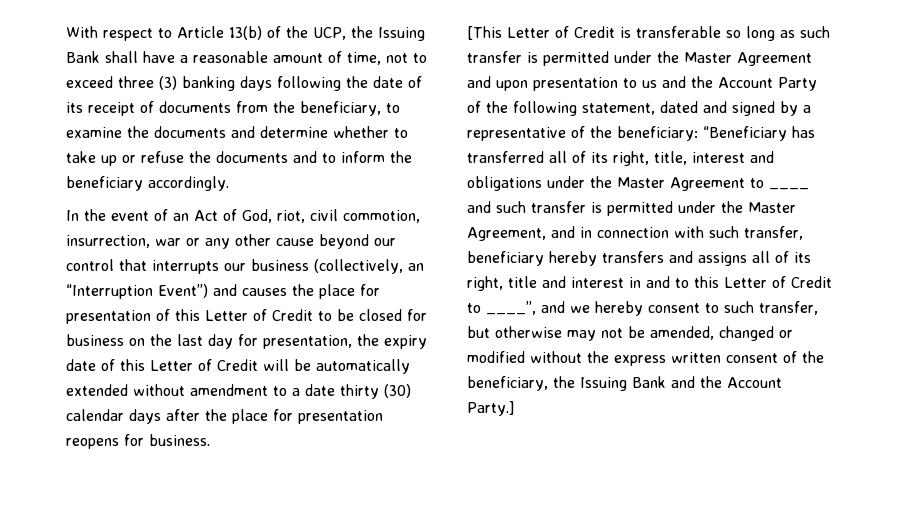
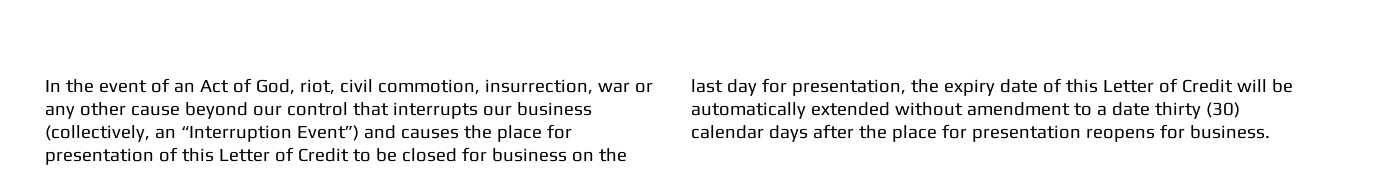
- With respect to Article 13(b) of the UCP, the Issuing Bank shall have a reasonable amount of time, not to exceed three (3) banking days following the date of its receipt of documents from the beneficiary, to examine the documents and determine whether to take up or refuse the documents and to inform the beneficiary accordingly.
- [This Letter of Credit is transferable so long as such transfer is permitted under the Master Agreement and upon presentation to us and the Account Party of the following statement, dated and signed by a representative of the beneficiary: “Beneficiary has transferred all of its right, title, interest and obligations under the Master Agreement to ____ and such transfer is permitted under the Master Agreement, and in connection with such transfer, beneficiary hereby transfers and assigns all of its right, title and interest in and to this Letter of Credit to ____”, and we hereby consent to such transfer, but otherwise may not be amended, changed or modified without the express written consent of the beneficiary, the Issuing Bank and the Account Party.]

